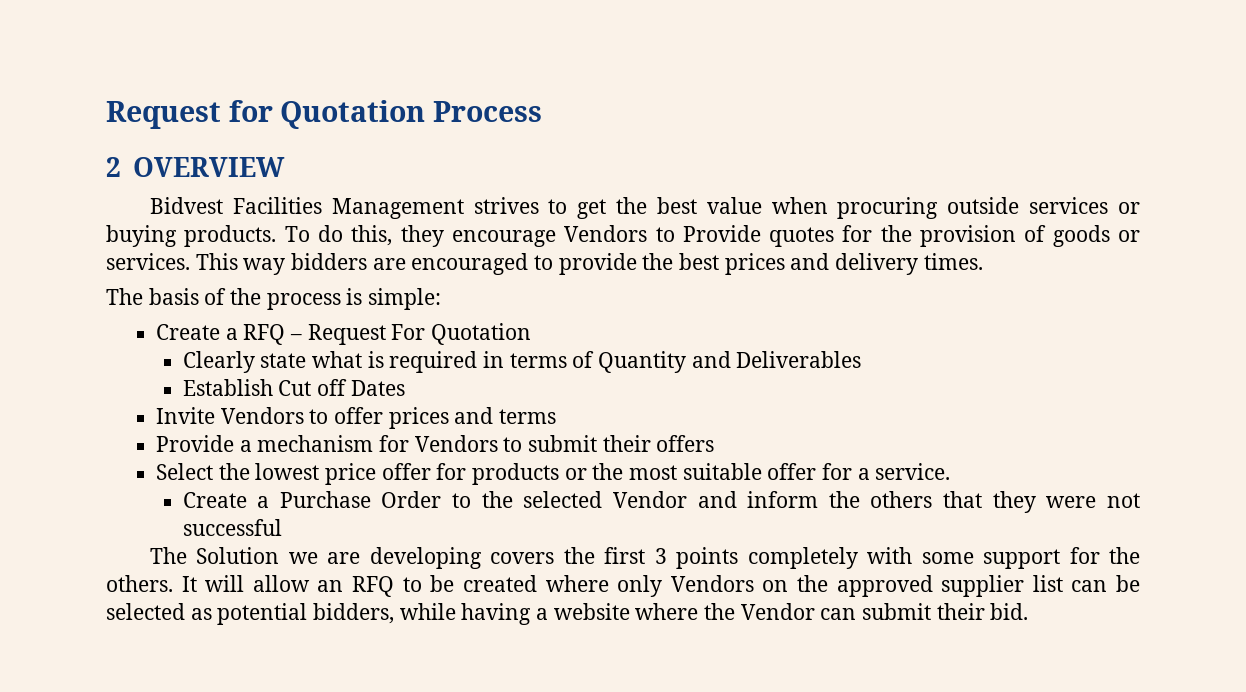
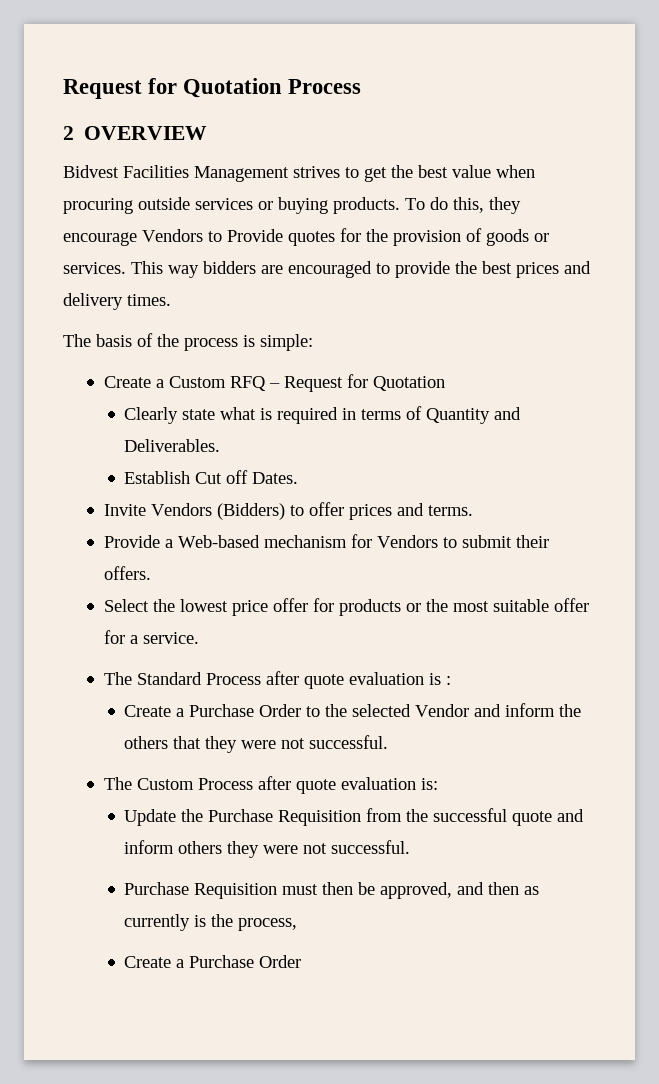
- Create a RFQ – Request For Quotation
+ Create a Custom RFQ – Request for Quotation
- Clearly state what is required in terms of Quantity and Deliverables
+ Clearly state what is required in terms of Quantity and Deliverables.
- Establish Cut off Dates
+ Establish Cut off Dates.
- Invite Vendors to offer prices and terms
+ Invite Vendors (Bidders) to offer prices and terms.
- Provide a mechanism for Vendors to submit their offers
+ Provide a Web-based mechanism for Vendors to submit their offers.
+ The Standard Process after quote evaluation is :
- Create a Purchase Order to the selected Vendor and inform the others that they were not successful
- The Solution we are developing covers the first 3 points completely with some support for the others. It will allow an RFQ to be created where only Vendors on the approved supplier list can be selected as potential bidders, while having a website where the Vendor can submit their bid.
+ Create a Purchase Order to the selected Vendor and inform the others that they were not successful.
+ The Custom Process after quote evaluation is:
+ Update the Purchase Requisition from the successful quote and inform others they were not successful.
+ Purchase Requisition must then be approved, and then as currently is the process,
+ Create a Purchase Order

